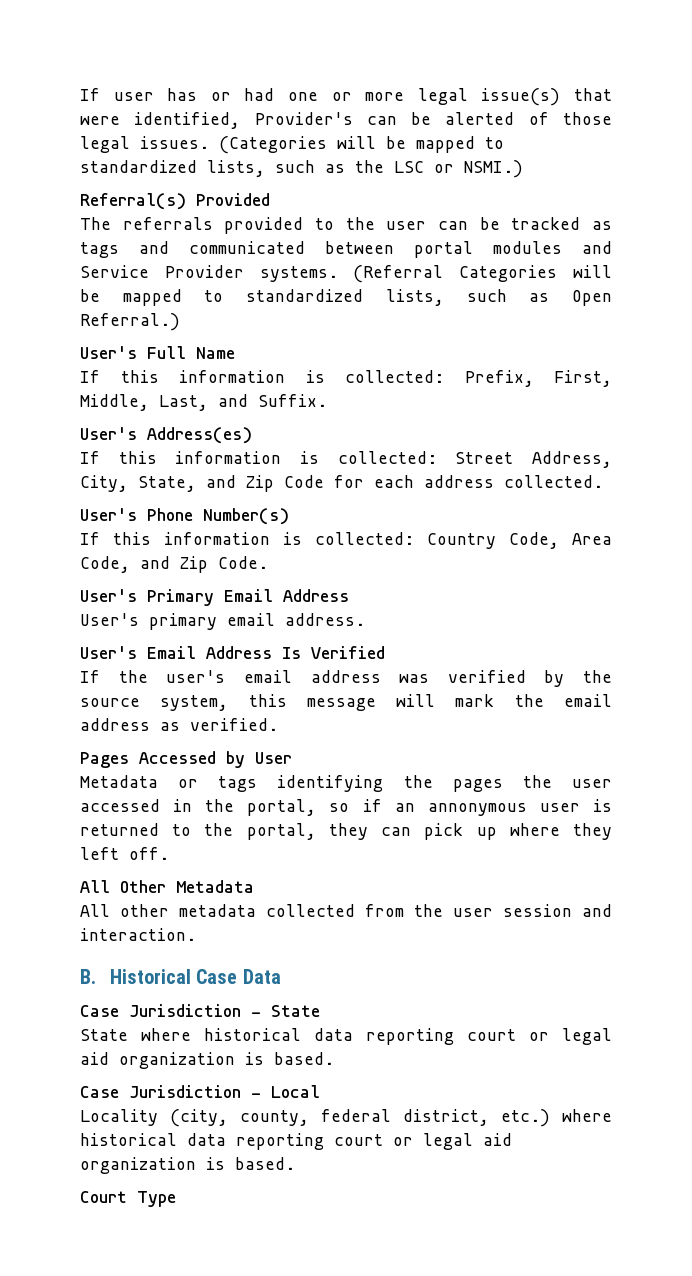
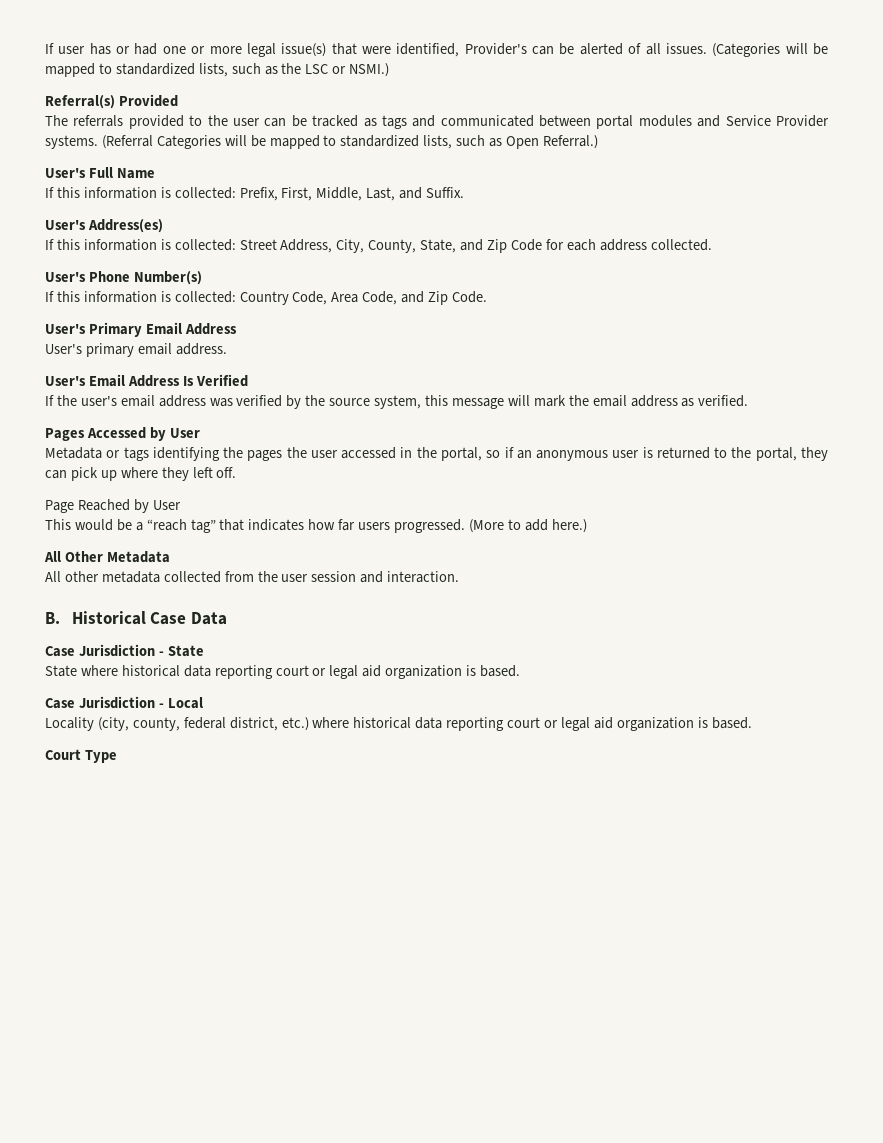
- If user has or had one or more legal issue(s) that were identified, Provider's can be alerted of those legal issues.
+ If user has or had one or more legal issue(s) that were identified, Provider's can be alerted of all issues.
- If this information is collected: Street Address, City, State, and Zip Code for each address collected.
+ If this information is collected: Street Address, City, County, State, and Zip Code for each address collected.
- Metadata or tags identifying the pages the user accessed in the portal, so if an annonymous user is returned to the portal, they can pick up where they left off.
+ Metadata or tags identifying the pages the user accessed in the portal, so if an anonymous user is returned to the portal, they can pick up where they left off.
+ Page Reached by User
+ This would be a “reach tag” that indicates how far users progressed. (More to add here.)

